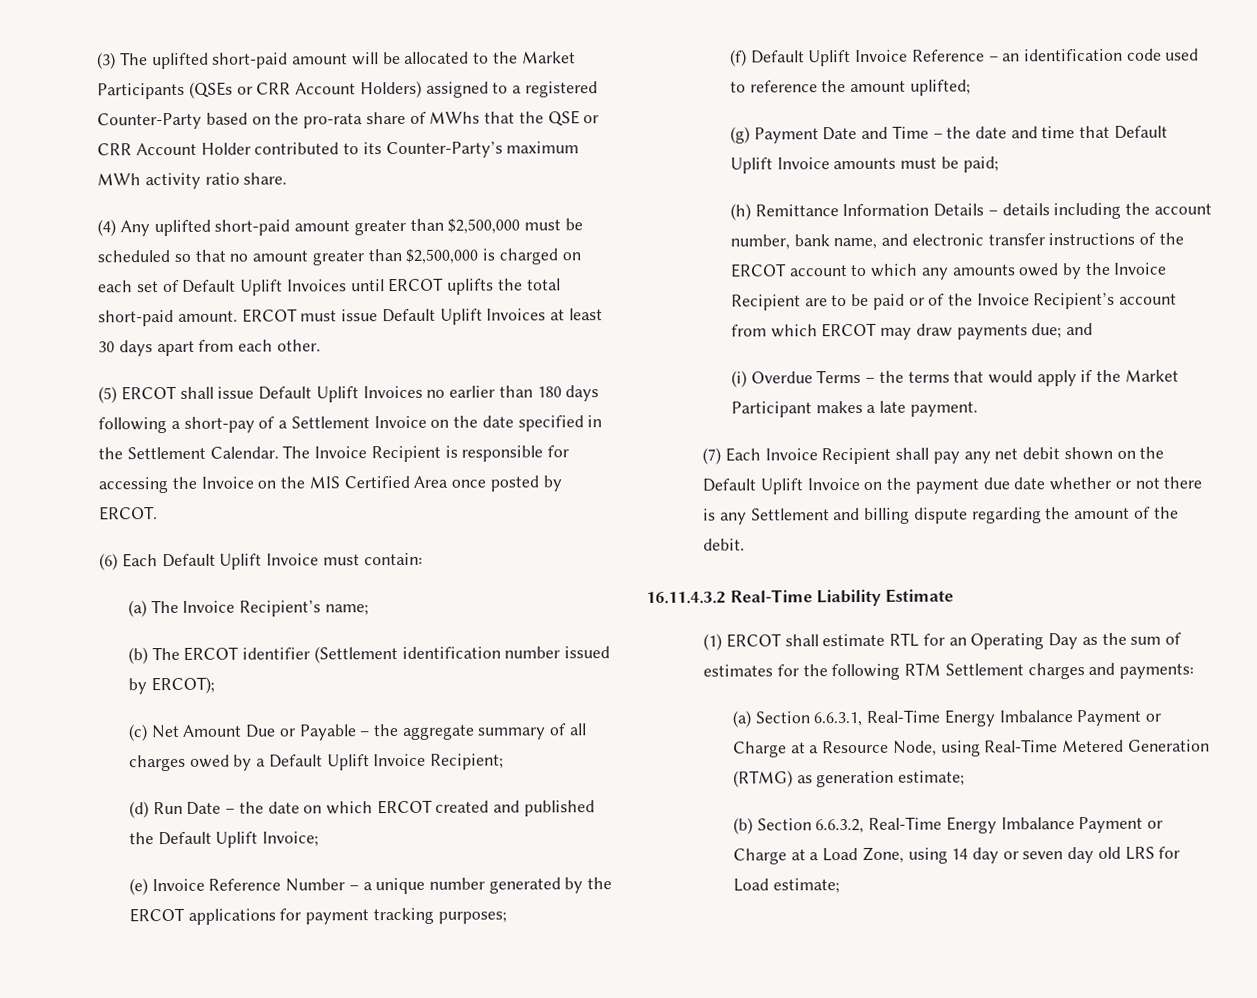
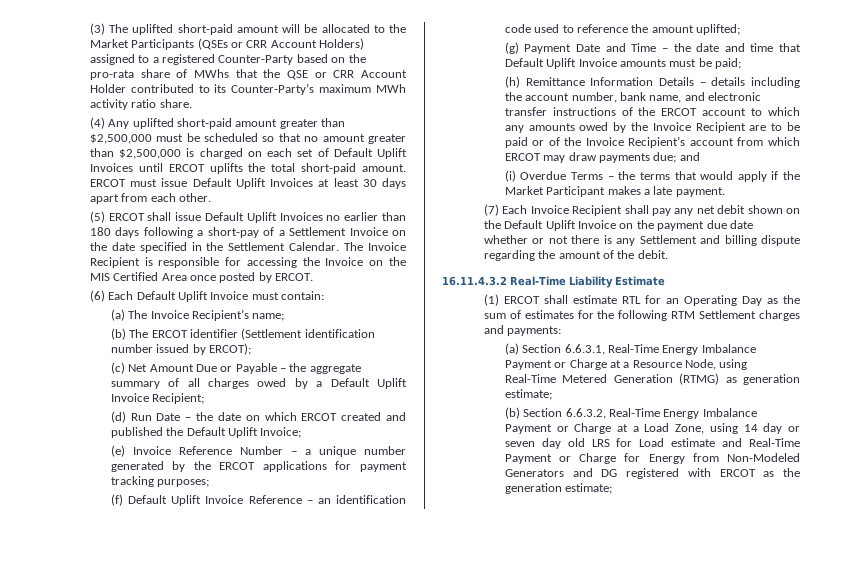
- (b) Section 6.6.3.2, Real-Time Energy Imbalance Payment or Charge at a Load Zone, using 14 day or seven day old LRS for Load estimate;
+ (b) Section 6.6.3.2, Real-Time Energy Imbalance Payment or Charge at a Load Zone, using 14 day or seven day old LRS for Load estimate and Real-Time Payment or Charge for Energy from Non-Modeled Generators and DG registered with ERCOT as the generation estimate;

